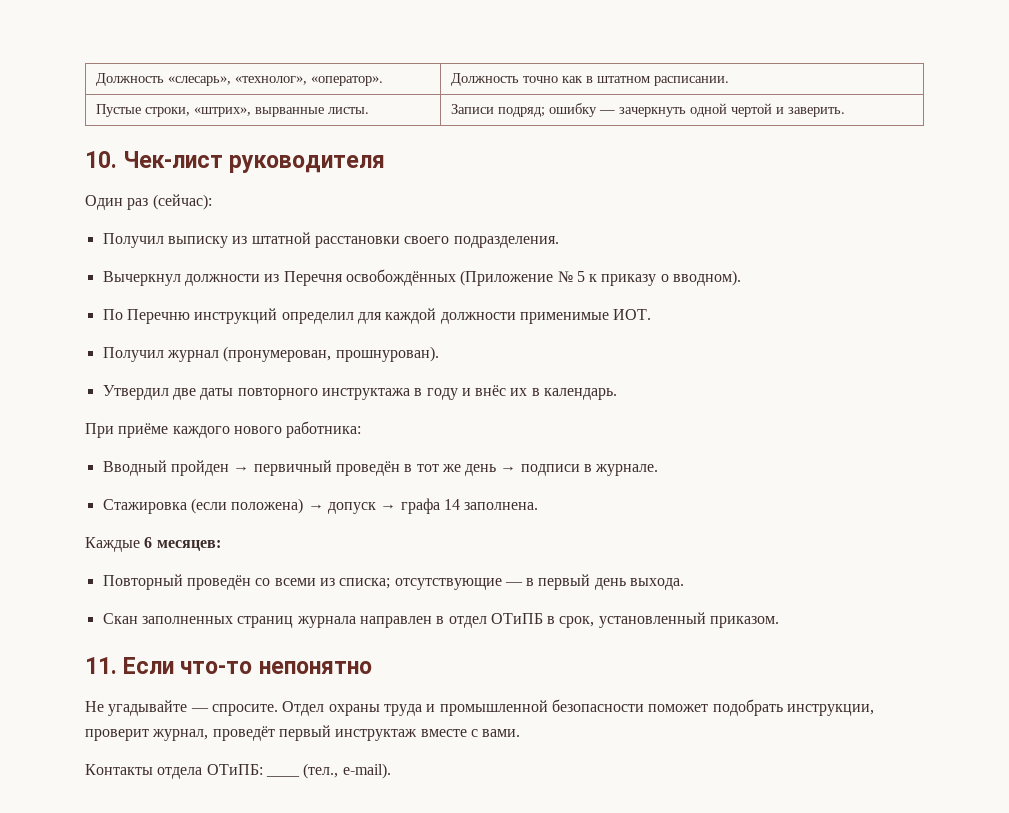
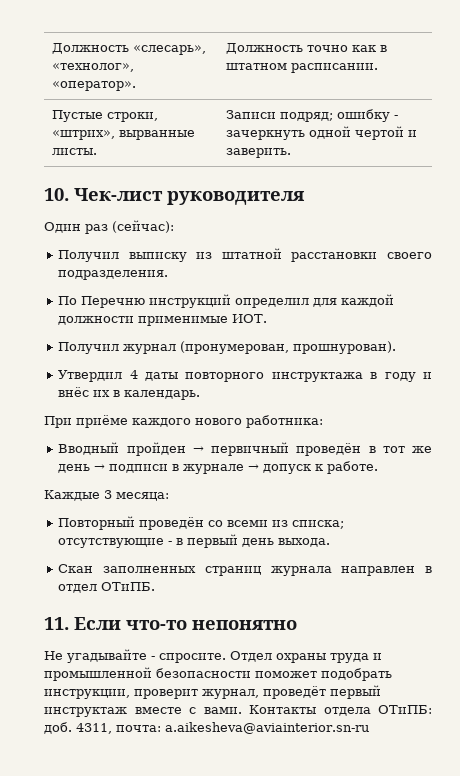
- Пустые строки, «штрих», вырванные листы. | Записи подряд; ошибку — зачеркнуть одной чертой и заверить.
+ Пустые строки, «штрих», вырванные листы. | Записи подряд; ошибку - зачеркнуть одной чертой и заверить.
- Вычеркнул должности из Перечня освобождённых (Приложение № 5 к приказу о вводном).
- Утвердил две даты повторного инструктажа в году и внёс их в календарь.
+ Утвердил 4 даты повторного инструктажа в году и внёс их в календарь.
- Вводный пройден → первичный проведён в тот же день → подписи в журнале.
- Стажировка (если положена) → допуск → графа 14 заполнена.
+ Вводный пройден → первичный проведён в тот же день → подписи в журнале → допуск к работе.
- Каждые 6 месяцев:
+ Каждые 3 месяца:
- Повторный проведён со всеми из списка; отсутствующие — в первый день выхода.
+ Повторный проведён со всеми из списка; отсутствующие - в первый день выхода.
- Скан заполненных страниц журнала направлен в отдел ОТиПБ в срок, установленный приказом.
+ Скан заполненных страниц журнала направлен в отдел ОТиПБ.
- Не угадывайте — спросите.
+ Не угадывайте - спросите.
- Отдел охраны труда и промышленной безопасности поможет подобрать инструкции, проверит журнал, проведёт первый инструктаж вместе с вами.
- Контакты отдела ОТиПБ: ____ (тел., e-mail).
+ Отдел охраны труда и промышленной безопасности поможет подобрать инструкции, проверит журнал, проведёт первый инструктаж вместе с вами. Контакты отдела ОТиПБ: доб. 4311, почта: a.aikesheva@aviainterior.sn-ru

